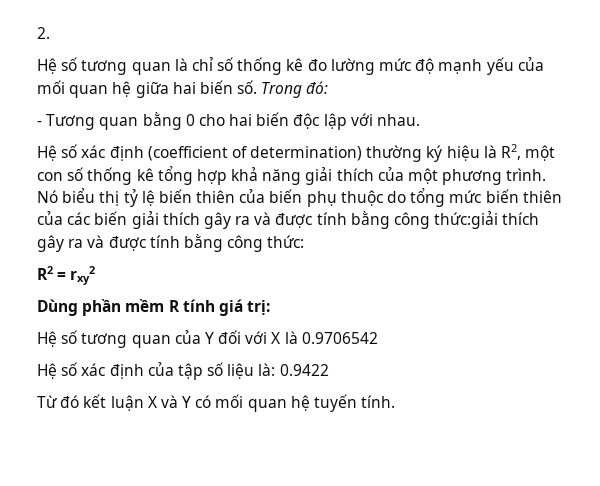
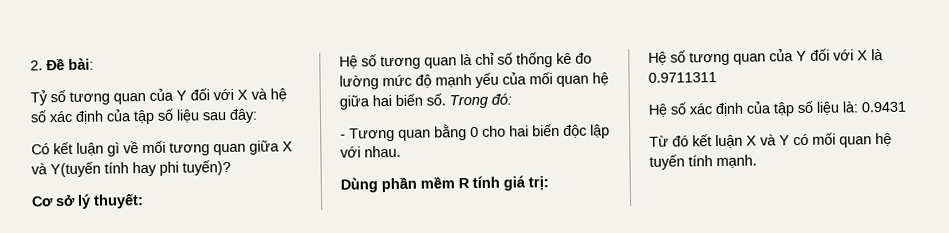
- 2.
+ 2. Đề bài:
+ Tỷ số tương quan của Y đối với X và hệ số xác định của tập số liệu sau đây:
+ Có kết luận gì về mối tương quan giữa X và Y(tuyến tính hay phi tuyến)?
+ Cơ sở lý thuyết:
- Hệ số xác định (coefficient of determination) thường ký hiệu là R2, một con số thống kê tổng hợp khả năng giải thích của một phương trình. Nó biểu thị tỷ lệ biến thiên của biến phụ thuộc do tổng mức biến thiên của các biến giải thích gây ra và được tính bằng công thức:giải thích gây ra và được tính bằng công thức:
- R2 = rxy2
- Hệ số tương quan của Y đối với X là 0.9706542
+ Hệ số tương quan của Y đối với X là 0.9711311
- Hệ số xác định của tập số liệu là: 0.9422
+ Hệ số xác định của tập số liệu là: 0.9431
- Từ đó kết luận X và Y có mối quan hệ tuyến tính.
+ Từ đó kết luận X và Y có mối quan hệ tuyến tính mạnh.

